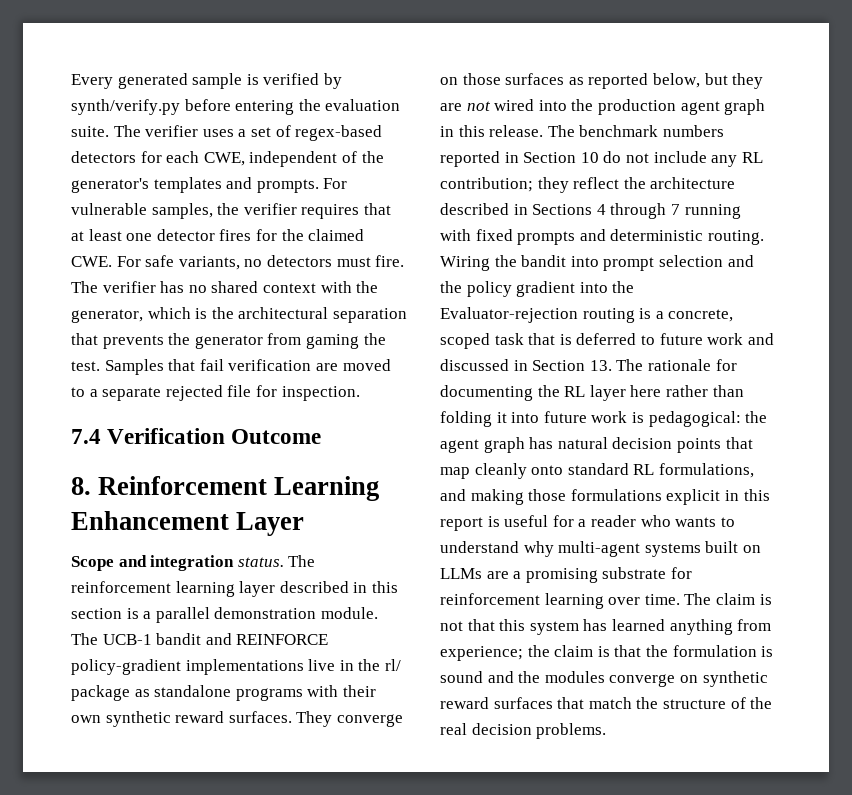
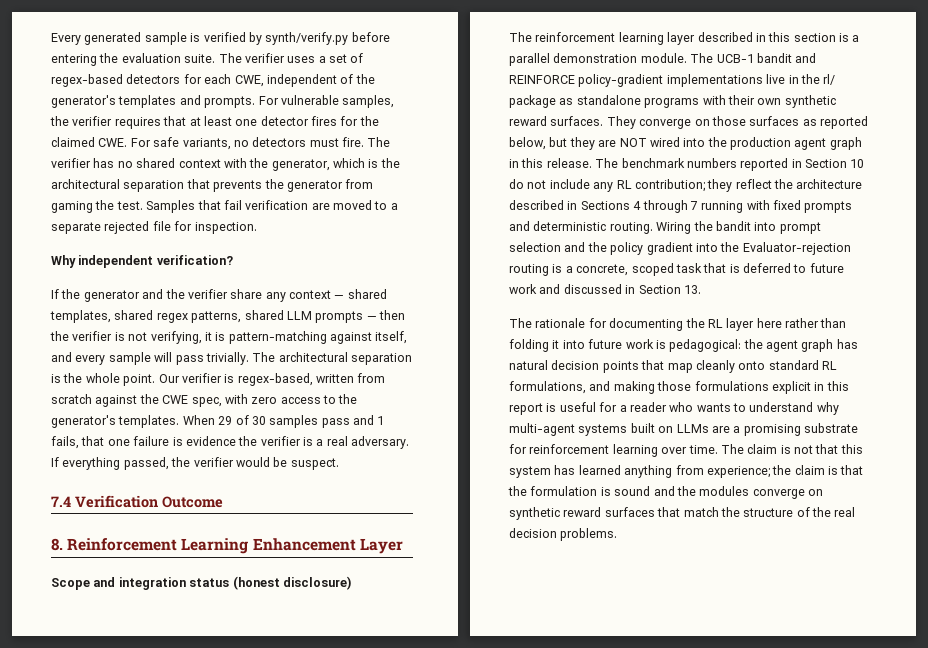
+ Why independent verification?
+ If the generator and the verifier share any context — shared templates, shared regex patterns, shared LLM prompts — then the verifier is not verifying, it is pattern-matching against itself, and every sample will pass trivially. The architectural separation is the whole point. Our verifier is regex-based, written from scratch against the CWE spec, with zero access to the generator's templates. When 29 of 30 samples pass and 1 fails, that one failure is evidence the verifier is a real adversary. If everything passed, the verifier would be suspect.
- Scope and integration status. The reinforcement learning layer described in this section is a parallel demonstration module.
+ Scope and integration status (honest disclosure)
+ The reinforcement learning layer described in this section is a parallel demonstration module.
- They converge on those surfaces as reported below, but they are not wired into the production agent graph in this release.
+ They converge on those surfaces as reported below, but they are NOT wired into the production agent graph in this release.
- Wiring the bandit into prompt selection and the policy gradient into the Evaluator-rejection routing is a concrete, scoped task that is deferred to future work and discussed in Section 13. The rationale for documenting the RL layer here rather than folding it into future work is pedagogical:
+ Wiring the bandit into prompt selection and the policy gradient into the Evaluator-rejection routing is a concrete, scoped task that is deferred to future work and discussed in Section 13.
+ The rationale for documenting the RL layer here rather than folding it into future work is pedagogical:

